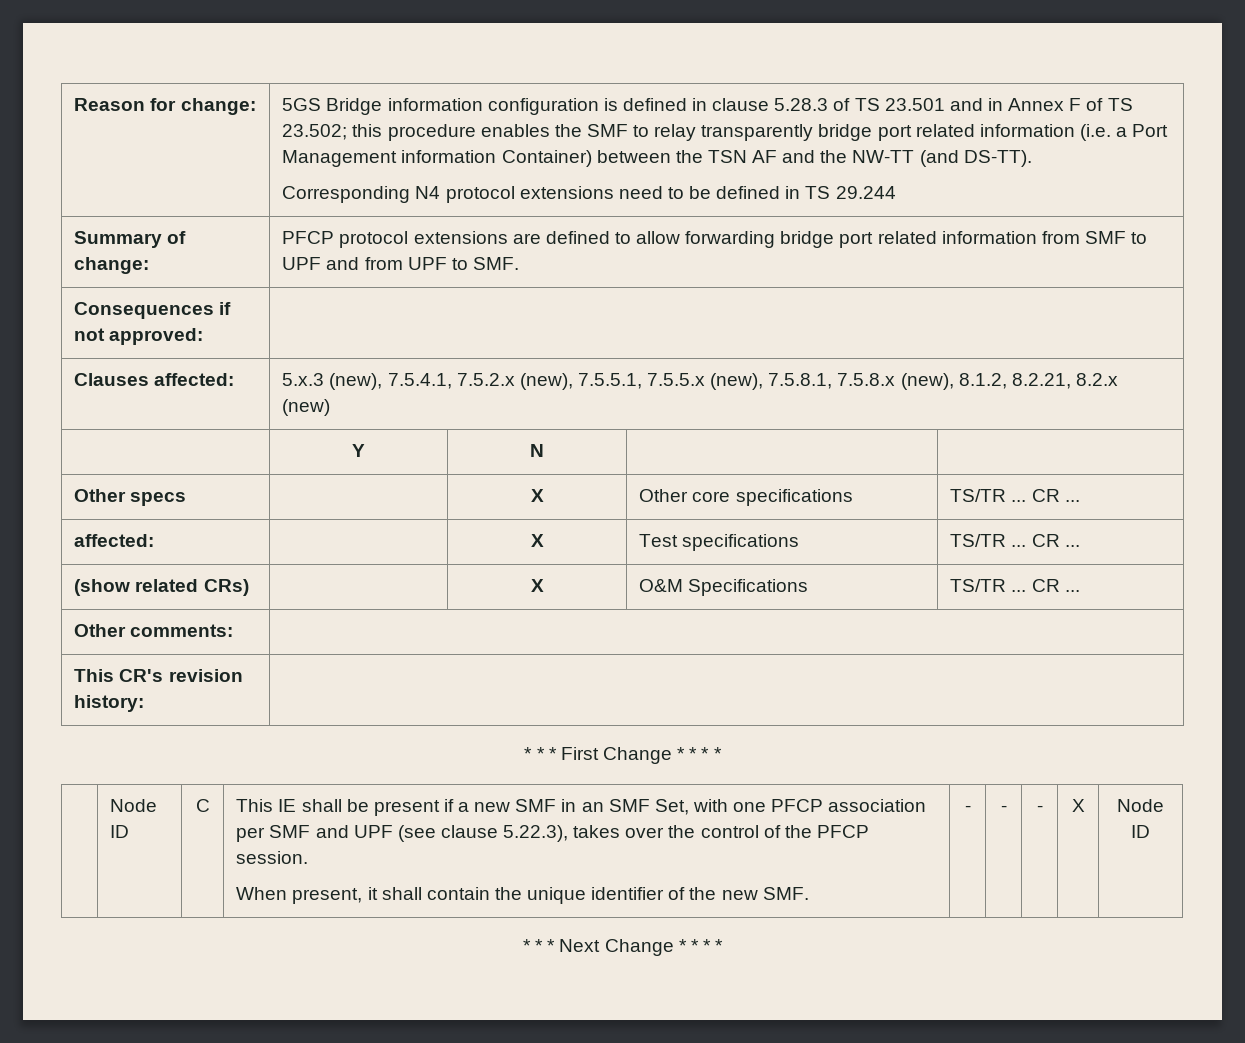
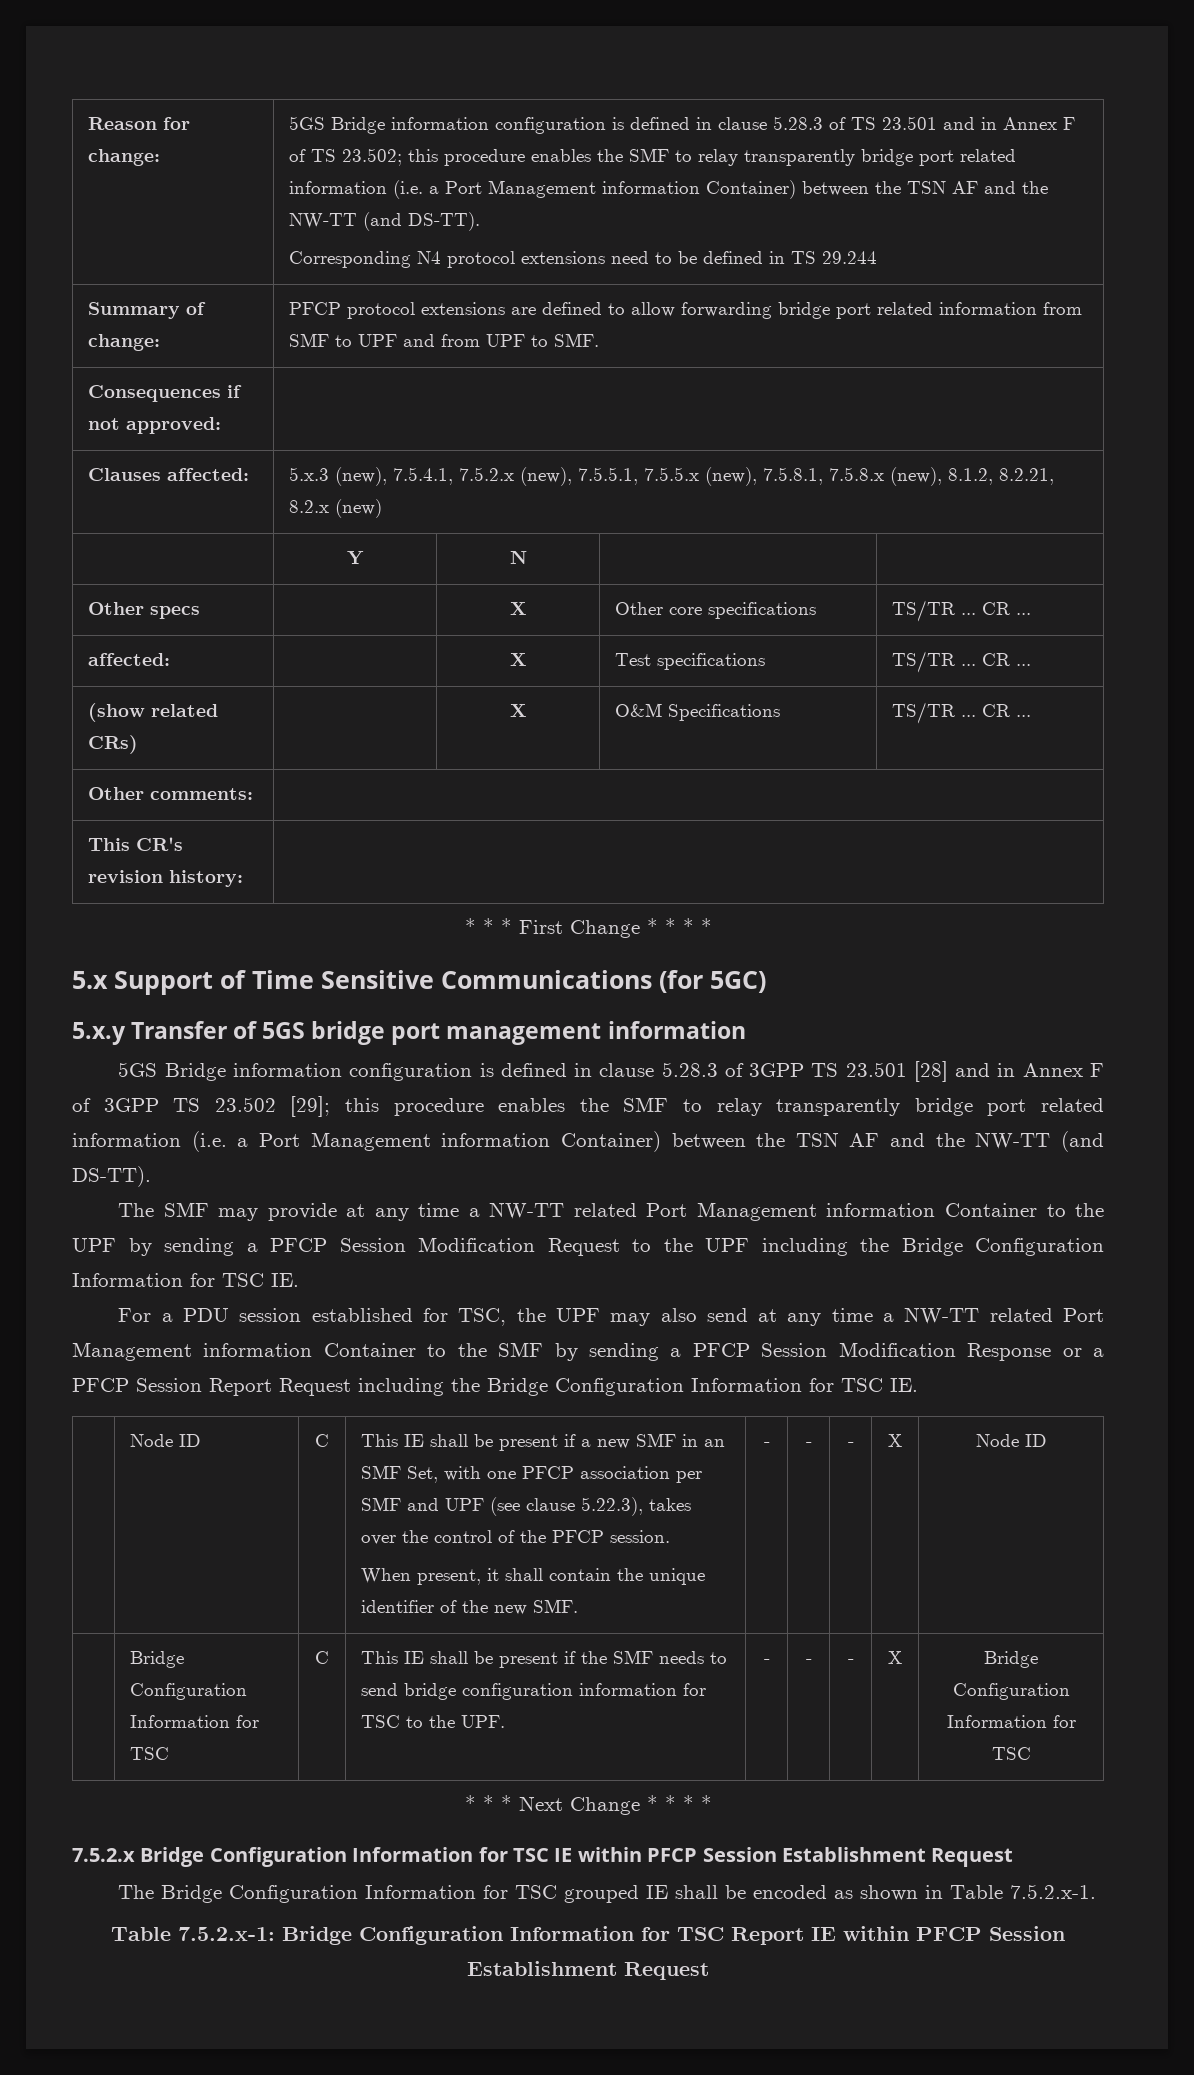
+ 5.x Support of Time Sensitive Communications (for 5GC)
+ 5.x.y Transfer of 5GS bridge port management information
+ 5GS Bridge information configuration is defined in clause 5.28.3 of 3GPP TS 23.501 [28] and in Annex F of 3GPP TS 23.502 [29]; this procedure enables the SMF to relay transparently bridge port related information (i.e. a Port Management information Container) between the TSN AF and the NW-TT (and DS-TT).
+ The SMF may provide at any time a NW-TT related Port Management information Container to the UPF by sending a PFCP Session Modification Request to the UPF including the Bridge Configuration Information for TSC IE.
+ For a PDU session established for TSC, the UPF may also send at any time a NW-TT related Port Management information Container to the SMF by sending a PFCP Session Modification Response or a PFCP Session Report Request including the Bridge Configuration Information for TSC IE.
+ | Bridge Configuration Information for TSC | C | This IE shall be present if the SMF needs to send bridge configuration information for TSC to the UPF. | - | - | - | X | Bridge Configuration Information for TSC
+ 7.5.2.x Bridge Configuration Information for TSC IE within PFCP Session Establishment Request
+ The Bridge Configuration Information for TSC grouped IE shall be encoded as shown in Table 7.5.2.x-1.
+ Table 7.5.2.x-1: Bridge Configuration Information for TSC Report IE within PFCP Session Establishment Request

